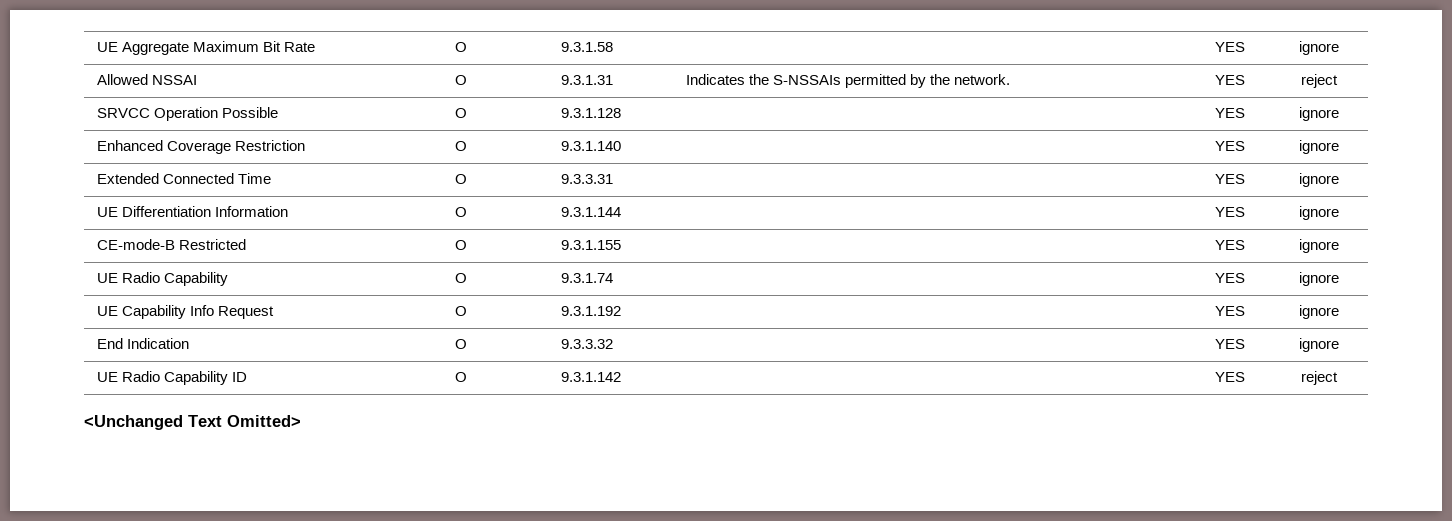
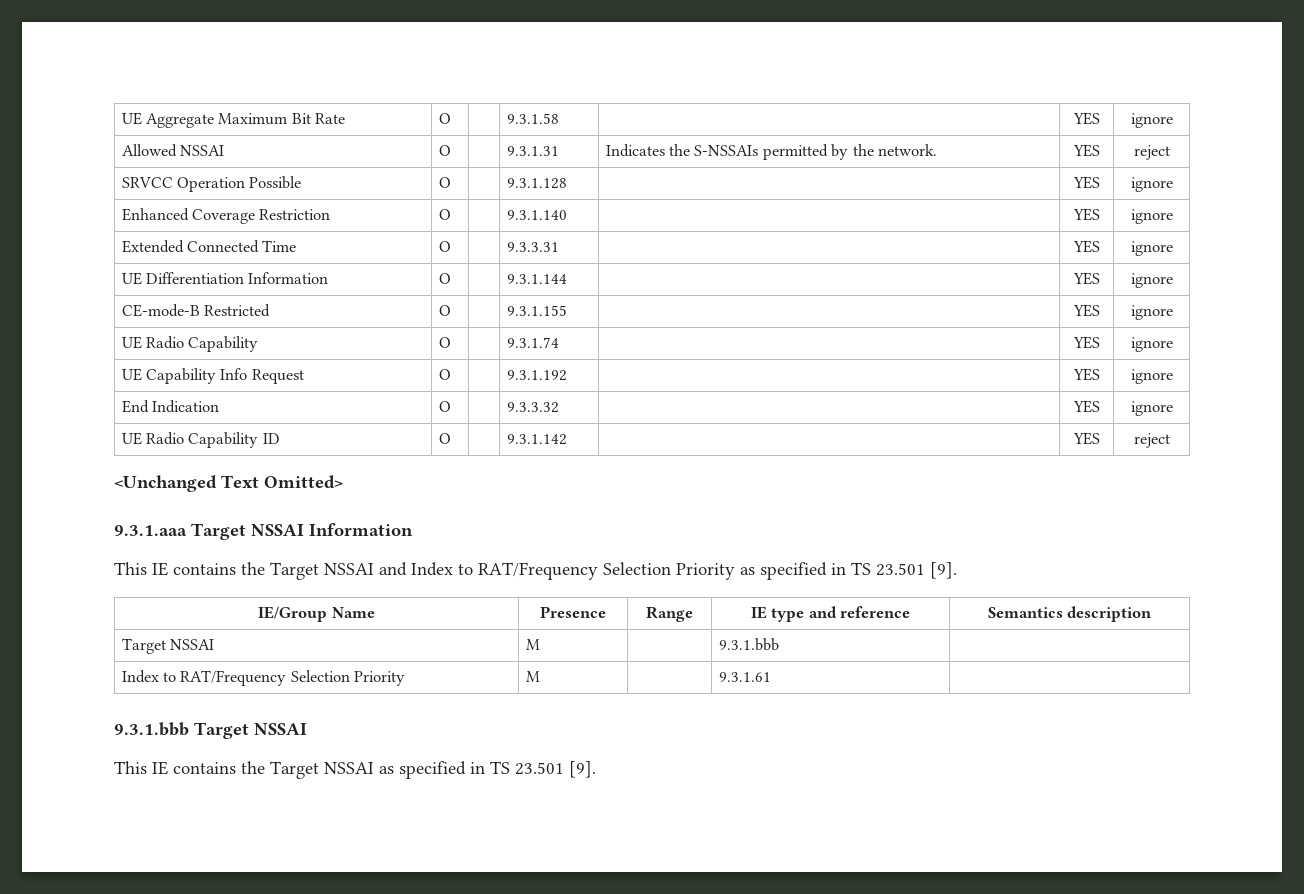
+ 9.3.1.aaa Target NSSAI Information
+ This IE contains the Target NSSAI and Index to RAT/Frequency Selection Priority as specified in TS 23.501 [9].
+ IE/Group Name | Presence | Range | IE type and reference | Semantics description
+ Target NSSAI | M | | 9.3.1.bbb |
+ Index to RAT/Frequency Selection Priority | M | | 9.3.1.61 |
+ 9.3.1.bbb Target NSSAI
+ This IE contains the Target NSSAI as specified in TS 23.501 [9].

